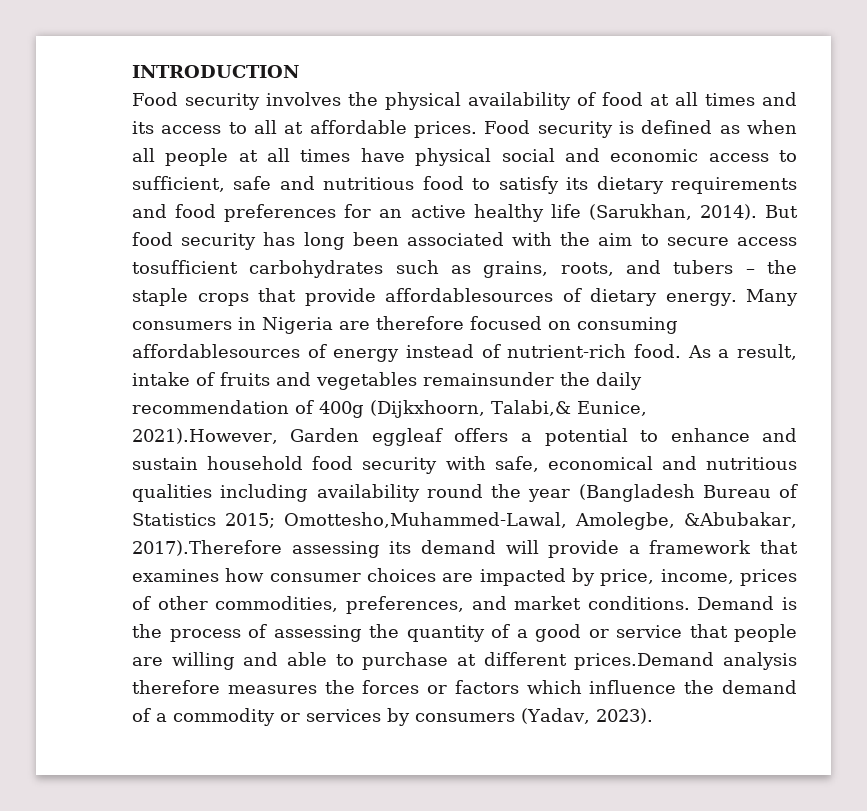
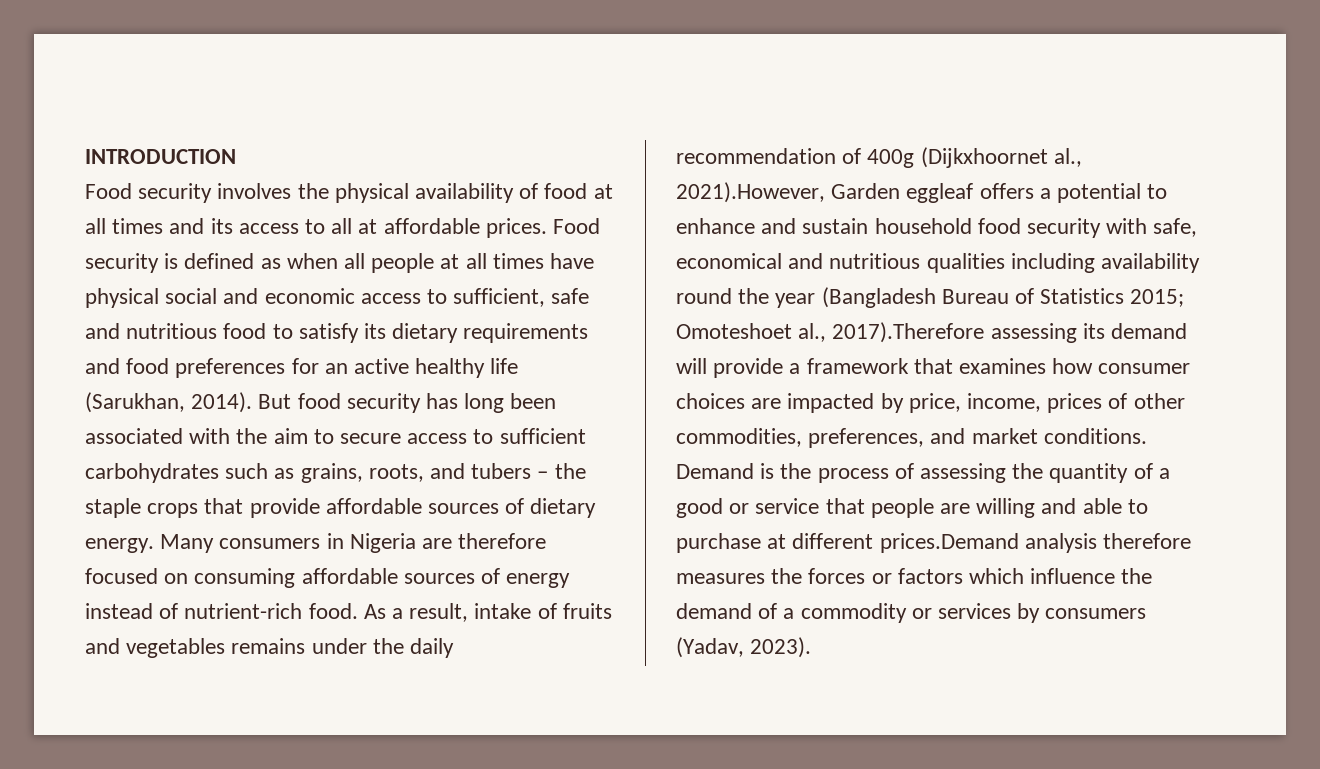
- But food security has long been associated with the aim to secure access tosufficient carbohydrates such as grains, roots, and tubers – the staple crops that provide affordablesources of dietary energy.
+ But food security has long been associated with the aim to secure access to sufficient carbohydrates such as grains, roots, and tubers – the staple crops that provide affordable sources of dietary energy.
- Many consumers in Nigeria are therefore focused on consuming affordablesources of energy instead of nutrient-rich food.
+ Many consumers in Nigeria are therefore focused on consuming affordable sources of energy instead of nutrient-rich food.
- As a result, intake of fruits and vegetables remainsunder the daily recommendation of 400g (Dijkxhoorn, Talabi,& Eunice, 2021).However, Garden eggleaf offers a potential to enhance and sustain household food security with safe, economical and nutritious qualities including availability round the year (Bangladesh Bureau of Statistics 2015;
+ As a result, intake of fruits and vegetables remains under the daily recommendation of 400g (Dijkxhoornet al., 2021).However, Garden eggleaf offers a potential to enhance and sustain household food security with safe, economical and nutritious qualities including availability round the year (Bangladesh Bureau of Statistics 2015;
- Omottesho,Muhammed-Lawal, Amolegbe, &Abubakar, 2017).Therefore assessing its demand will provide a framework that examines how consumer choices are impacted by price, income, prices of other commodities, preferences, and market conditions.
+ Omoteshoet al., 2017).Therefore assessing its demand will provide a framework that examines how consumer choices are impacted by price, income, prices of other commodities, preferences, and market conditions.

